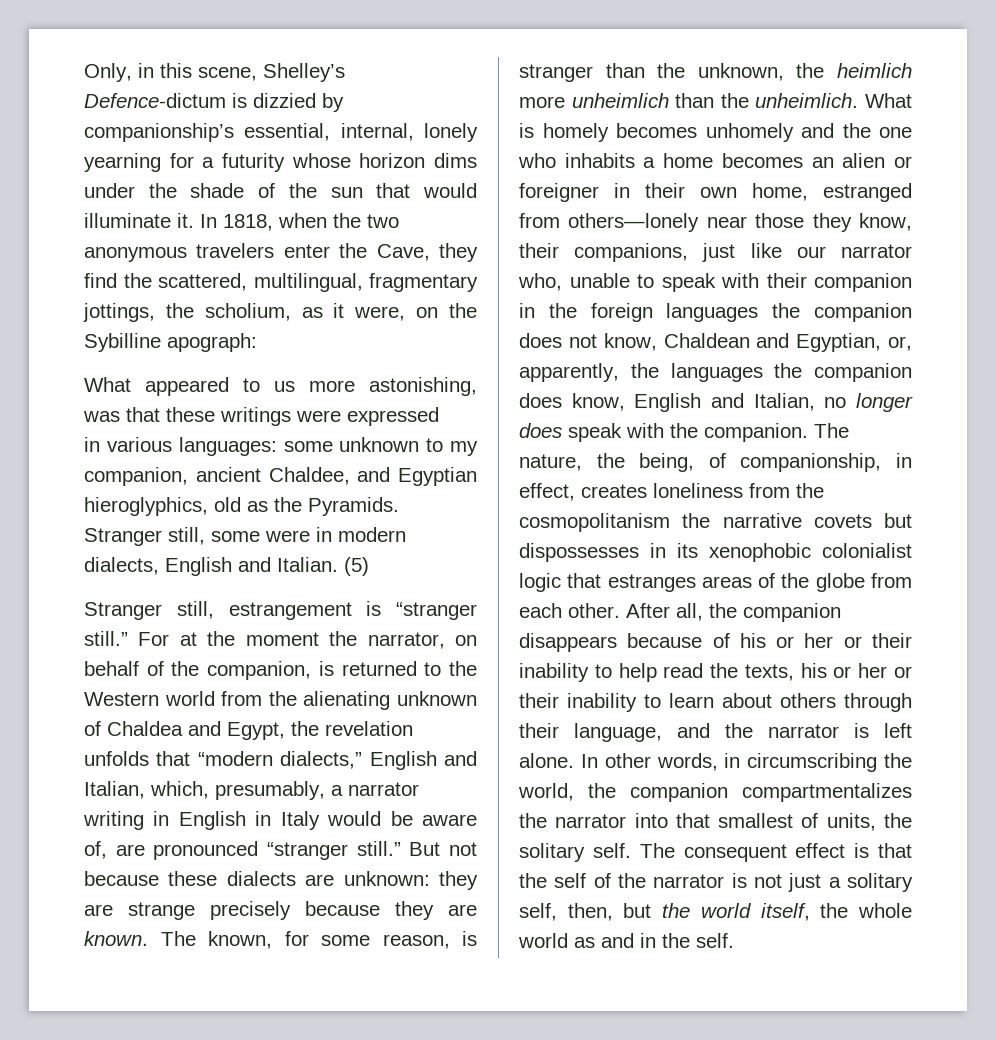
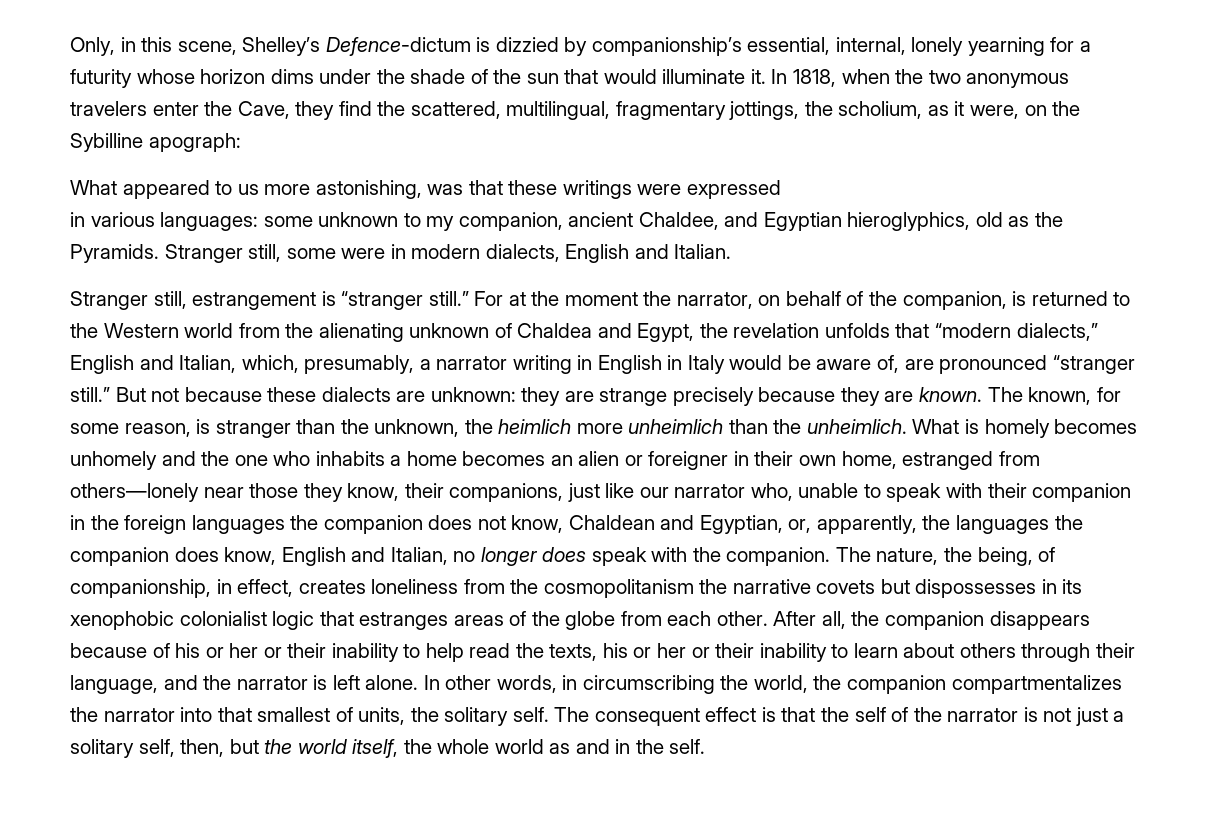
- (5)

